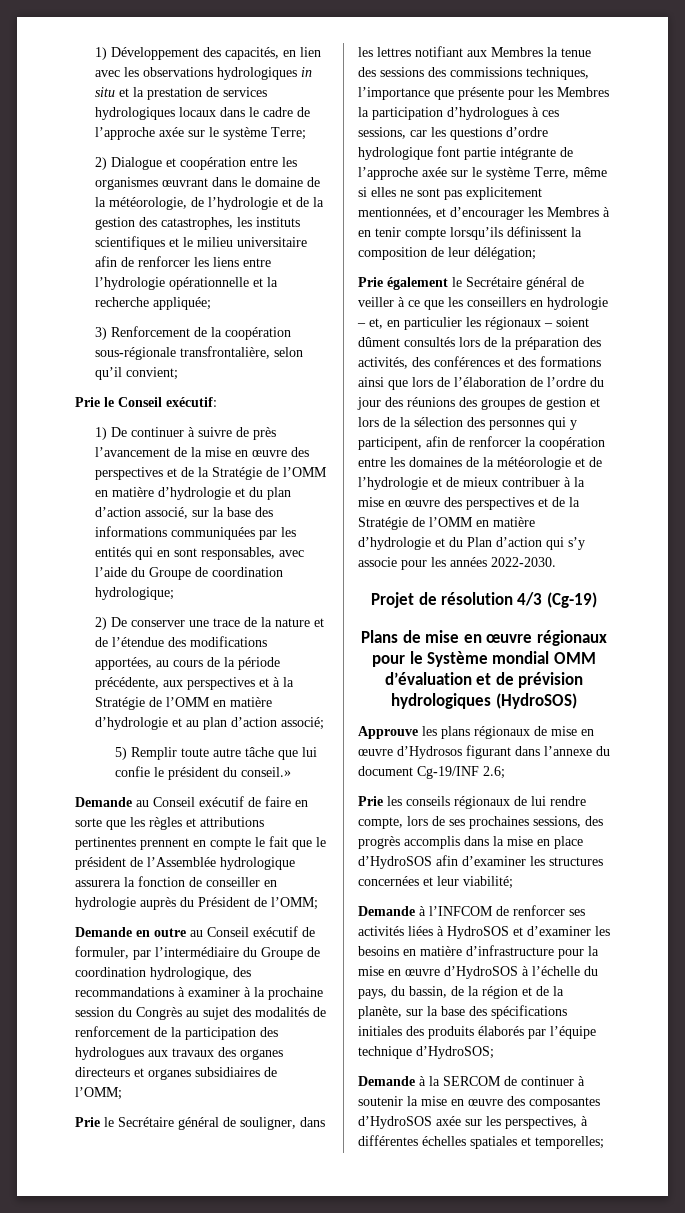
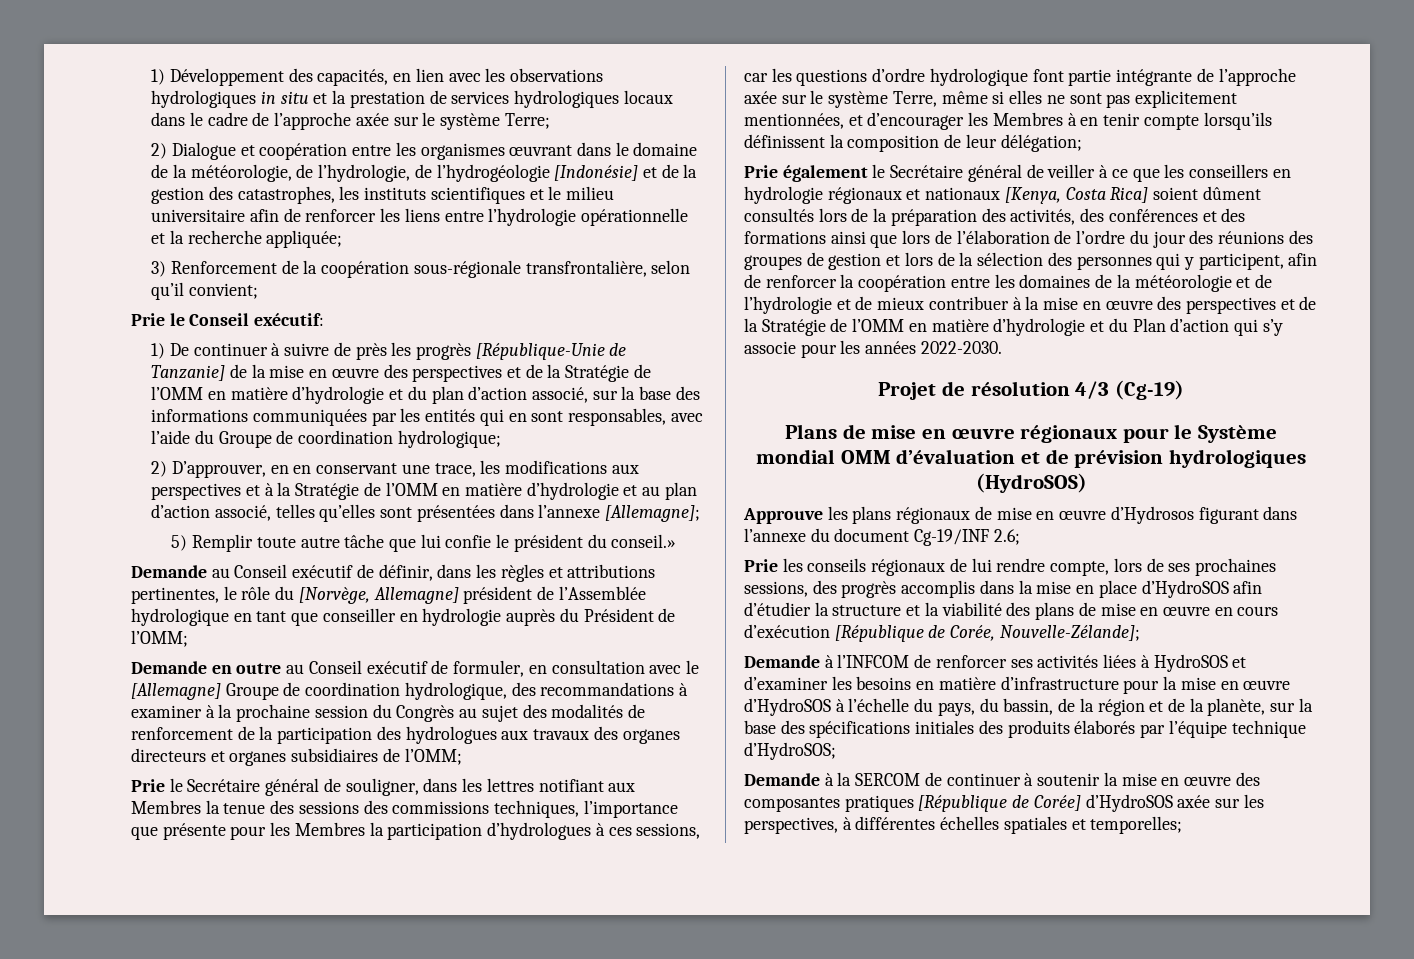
- 2) Dialogue et coopération entre les organismes œuvrant dans le domaine de la météorologie, de l’hydrologie et de la gestion des catastrophes, les instituts scientifiques et le milieu universitaire afin de renforcer les liens entre l’hydrologie opérationnelle et la recherche appliquée;
+ 2) Dialogue et coopération entre les organismes œuvrant dans le domaine de la météorologie, de l’hydrologie, de l’hydrogéologie [Indonésie] et de la gestion des catastrophes, les instituts scientifiques et le milieu universitaire afin de renforcer les liens entre l’hydrologie opérationnelle et la recherche appliquée;
- 1) De continuer à suivre de près l’avancement de la mise en œuvre des perspectives et de la Stratégie de l’OMM en matière d’hydrologie et du plan d’action associé, sur la base des informations communiquées par les entités qui en sont responsables, avec l’aide du Groupe de coordination hydrologique;
+ 1) De continuer à suivre de près les progrès [République-Unie de Tanzanie] de la mise en œuvre des perspectives et de la Stratégie de l’OMM en matière d’hydrologie et du plan d’action associé, sur la base des informations communiquées par les entités qui en sont responsables, avec l’aide du Groupe de coordination hydrologique;
- 2) De conserver une trace de la nature et de l’étendue des modifications apportées, au cours de la période précédente, aux perspectives et à la Stratégie de l’OMM en matière d’hydrologie et au plan d’action associé;
+ 2) D’approuver, en en conservant une trace, les modifications aux perspectives et à la Stratégie de l’OMM en matière d’hydrologie et au plan d’action associé, telles qu’elles sont présentées dans l’annexe [Allemagne];
- Demande au Conseil exécutif de faire en sorte que les règles et attributions pertinentes prennent en compte le fait que le président de l’Assemblée hydrologique assurera la fonction de conseiller en hydrologie auprès du Président de l’OMM;
+ Demande au Conseil exécutif de définir, dans les règles et attributions pertinentes, le rôle du [Norvège, Allemagne] président de l’Assemblée hydrologique en tant que conseiller en hydrologie auprès du Président de l’OMM;
- Demande en outre au Conseil exécutif de formuler, par l’intermédiaire du Groupe de coordination hydrologique, des recommandations à examiner à la prochaine session du Congrès au sujet des modalités de renforcement de la participation des hydrologues aux travaux des organes directeurs et organes subsidiaires de l’OMM;
+ Demande en outre au Conseil exécutif de formuler, en consultation avec le [Allemagne] Groupe de coordination hydrologique, des recommandations à examiner à la prochaine session du Congrès au sujet des modalités de renforcement de la participation des hydrologues aux travaux des organes directeurs et organes subsidiaires de l’OMM;
- Prie également le Secrétaire général de veiller à ce que les conseillers en hydrologie – et, en particulier les régionaux – soient dûment consultés lors de la préparation des activités, des conférences et des formations ainsi que lors de l’élaboration de l’ordre du jour des réunions des groupes de gestion et lors de la sélection des personnes qui y participent, afin de renforcer la coopération entre les domaines de la météorologie et de l’hydrologie et de mieux contribuer à la mise en œuvre des perspectives et de la Stratégie de l’OMM en matière d’hydrologie et du Plan d’action qui s’y associe pour les années 2022-2030.
+ Prie également le Secrétaire général de veiller à ce que les conseillers en hydrologie régionaux et nationaux [Kenya, Costa Rica] soient dûment consultés lors de la préparation des activités, des conférences et des formations ainsi que lors de l’élaboration de l’ordre du jour des réunions des groupes de gestion et lors de la sélection des personnes qui y participent, afin de renforcer la coopération entre les domaines de la météorologie et de l’hydrologie et de mieux contribuer à la mise en œuvre des perspectives et de la Stratégie de l’OMM en matière d’hydrologie et du Plan d’action qui s’y associe pour les années 2022-2030.
- Prie les conseils régionaux de lui rendre compte, lors de ses prochaines sessions, des progrès accomplis dans la mise en place d’HydroSOS afin d’examiner les structures concernées et leur viabilité;
+ Prie les conseils régionaux de lui rendre compte, lors de ses prochaines sessions, des progrès accomplis dans la mise en place d’HydroSOS afin d’étudier la structure et la viabilité des plans de mise en œuvre en cours d’exécution [République de Corée, Nouvelle-Zélande];
- Demande à la SERCOM de continuer à soutenir la mise en œuvre des composantes d’HydroSOS axée sur les perspectives, à différentes échelles spatiales et temporelles;
+ Demande à la SERCOM de continuer à soutenir la mise en œuvre des composantes pratiques [République de Corée] d’HydroSOS axée sur les perspectives, à différentes échelles spatiales et temporelles;

